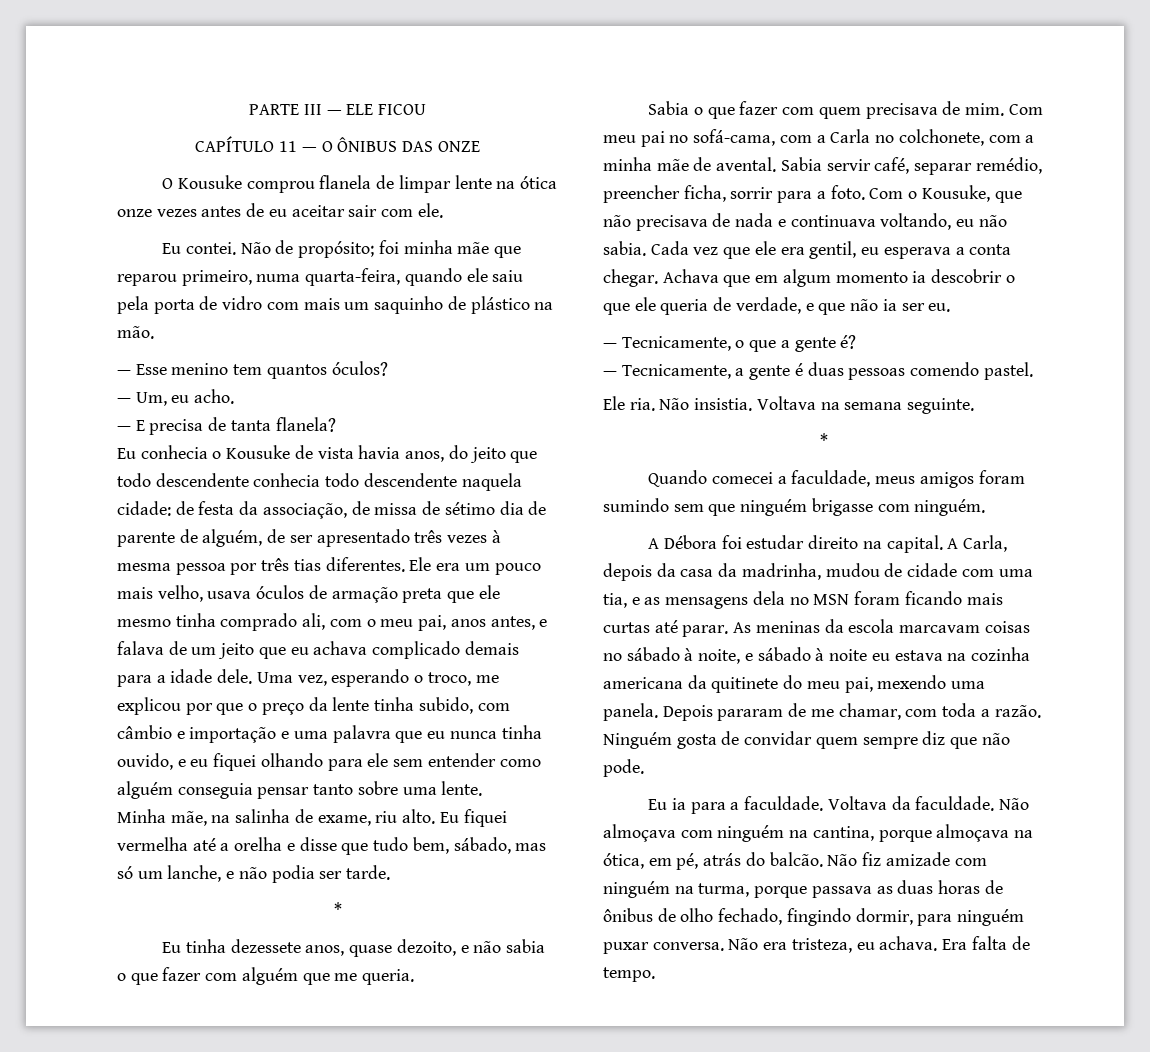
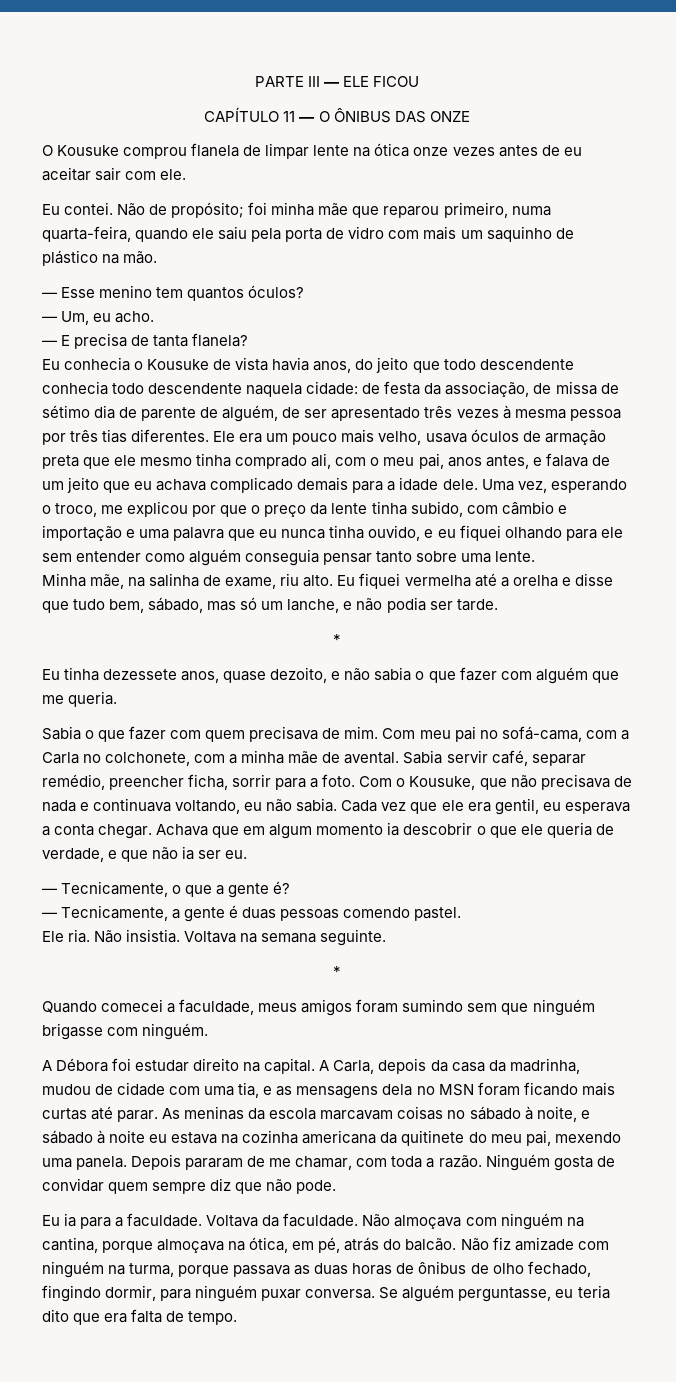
- Não era tristeza, eu achava. Era falta de tempo.
+ Se alguém perguntasse, eu teria dito que era falta de tempo.

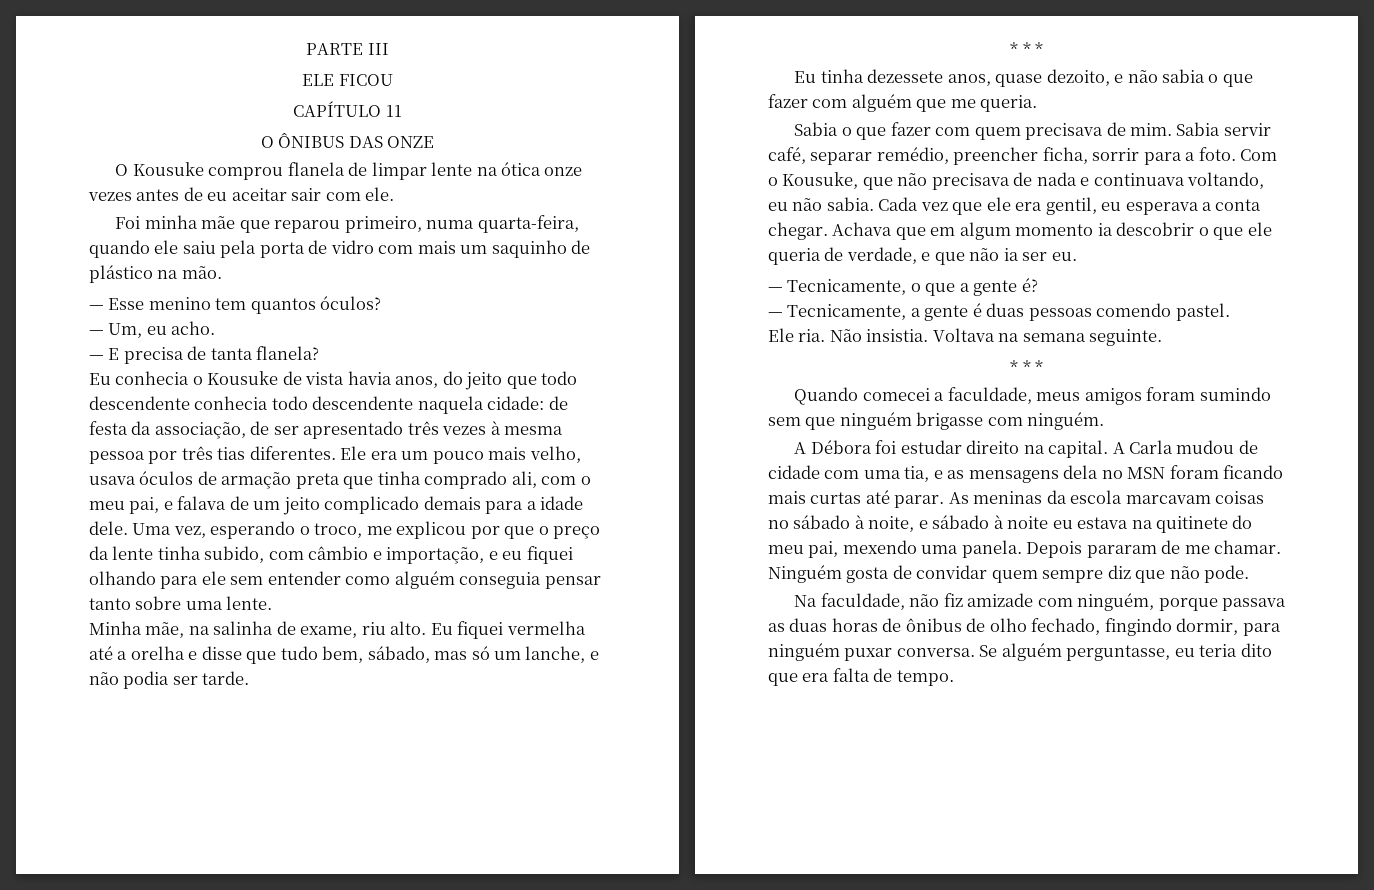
- PARTE III — ELE FICOU
+ PARTE III
+ ELE FICOU
- CAPÍTULO 11 — O ÔNIBUS DAS ONZE
+ CAPÍTULO 11
+ O ÔNIBUS DAS ONZE
- Eu contei. Não de propósito; foi minha mãe que reparou primeiro, numa quarta-feira, quando ele saiu pela porta de vidro com mais um saquinho de plástico na mão.
+ Foi minha mãe que reparou primeiro, numa quarta-feira, quando ele saiu pela porta de vidro com mais um saquinho de plástico na mão.
- Eu conhecia o Kousuke de vista havia anos, do jeito que todo descendente conhecia todo descendente naquela cidade: de festa da associação, de missa de sétimo dia de parente de alguém, de ser apresentado três vezes à mesma pessoa por três tias diferentes.
+ Eu conhecia o Kousuke de vista havia anos, do jeito que todo descendente conhecia todo descendente naquela cidade: de festa da associação, de ser apresentado três vezes à mesma pessoa por três tias diferentes.
- Ele era um pouco mais velho, usava óculos de armação preta que ele mesmo tinha comprado ali, com o meu pai, anos antes, e falava de um jeito que eu achava complicado demais para a idade dele.
+ Ele era um pouco mais velho, usava óculos de armação preta que tinha comprado ali, com o meu pai, e falava de um jeito complicado demais para a idade dele.
- Uma vez, esperando o troco, me explicou por que o preço da lente tinha subido, com câmbio e importação e uma palavra que eu nunca tinha ouvido, e eu fiquei olhando para ele sem entender como alguém conseguia pensar tanto sobre uma lente.
+ Uma vez, esperando o troco, me explicou por que o preço da lente tinha subido, com câmbio e importação, e eu fiquei olhando para ele sem entender como alguém conseguia pensar tanto sobre uma lente.
  Eu fiquei vermelha até a orelha e disse que tudo bem, sábado, mas só um lanche, e não podia ser tarde.
- *
+ * * *
- Com meu pai no sofá-cama, com a Carla no colchonete, com a minha mãe de avental.
  Voltava na semana seguinte.
- *
+ * * *
- A Carla, depois da casa da madrinha, mudou de cidade com uma tia, e as mensagens dela no MSN foram ficando mais curtas até parar.
+ A Carla mudou de cidade com uma tia, e as mensagens dela no MSN foram ficando mais curtas até parar.
- As meninas da escola marcavam coisas no sábado à noite, e sábado à noite eu estava na cozinha americana da quitinete do meu pai, mexendo uma panela.
+ As meninas da escola marcavam coisas no sábado à noite, e sábado à noite eu estava na quitinete do meu pai, mexendo uma panela.
- Depois pararam de me chamar, com toda a razão.
+ Depois pararam de me chamar.
- Eu ia para a faculdade. Voltava da faculdade. Não almoçava com ninguém na cantina, porque almoçava na ótica, em pé, atrás do balcão. Não fiz amizade com ninguém na turma, porque passava as duas horas de ônibus de olho fechado, fingindo dormir, para ninguém puxar conversa.
+ Na faculdade, não fiz amizade com ninguém, porque passava as duas horas de ônibus de olho fechado, fingindo dormir, para ninguém puxar conversa.

